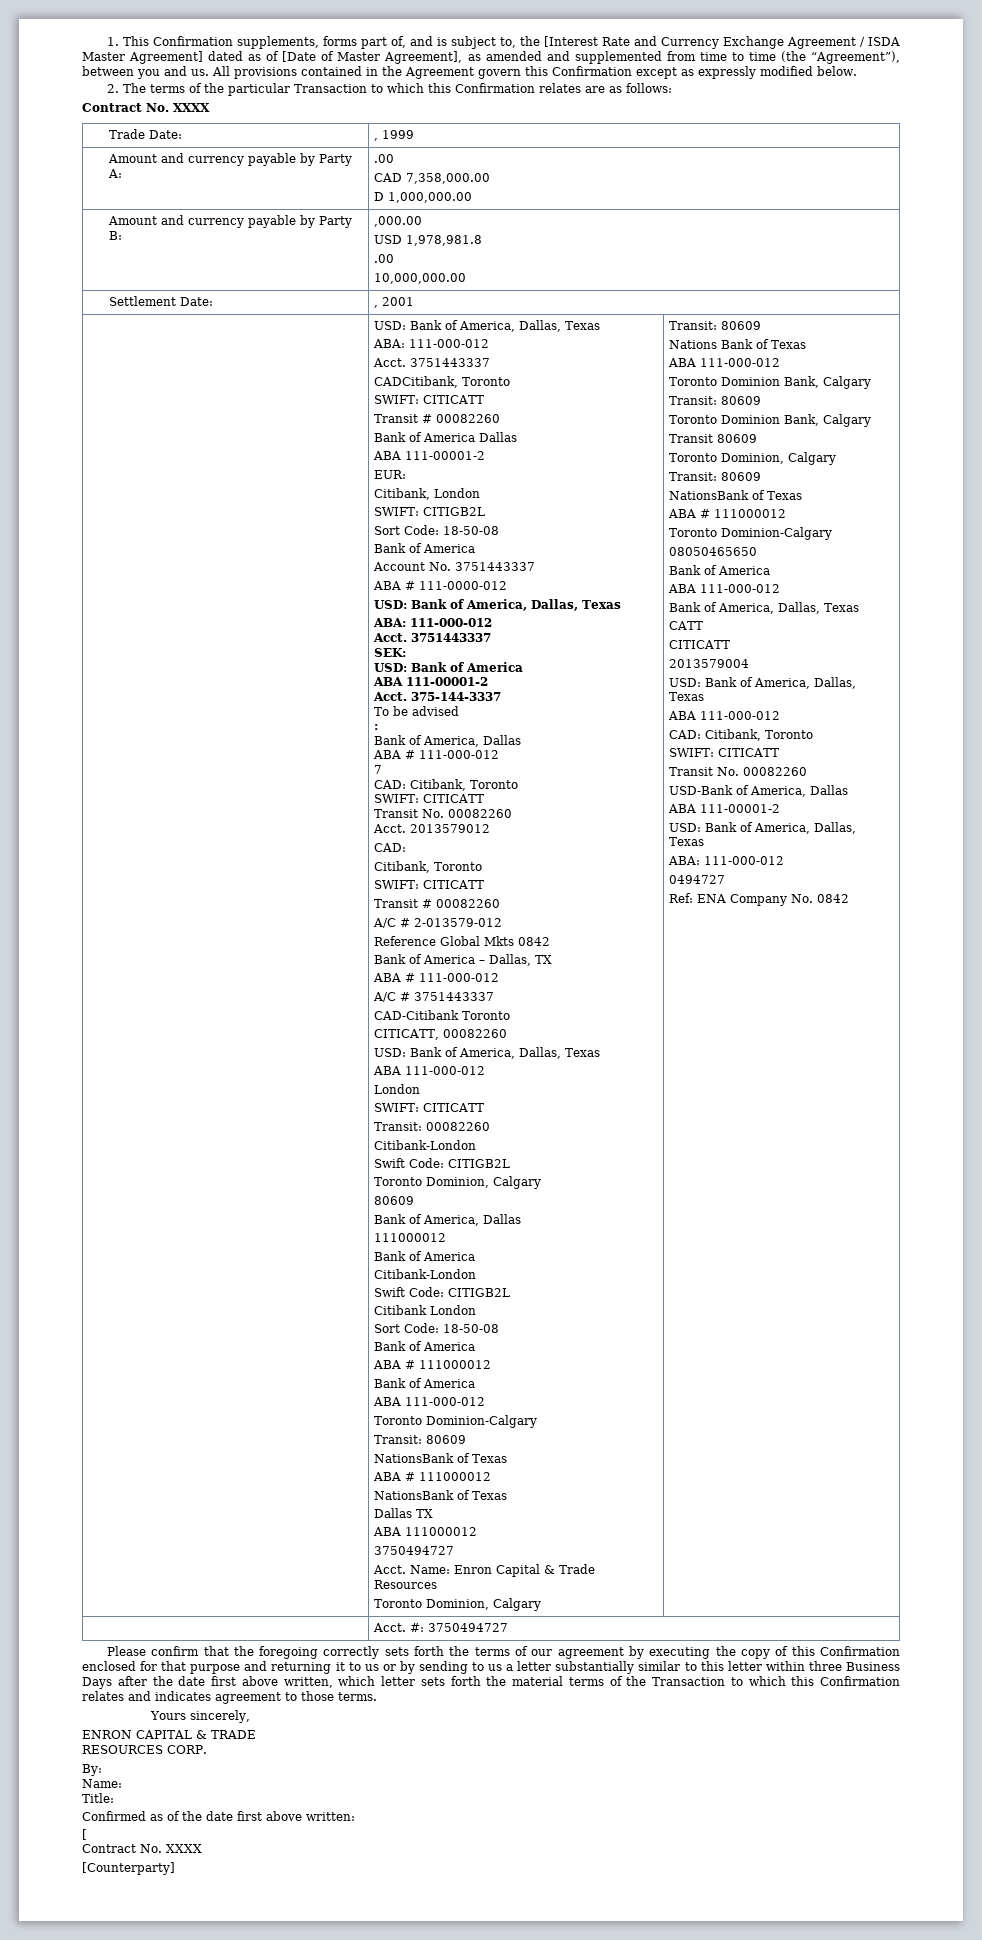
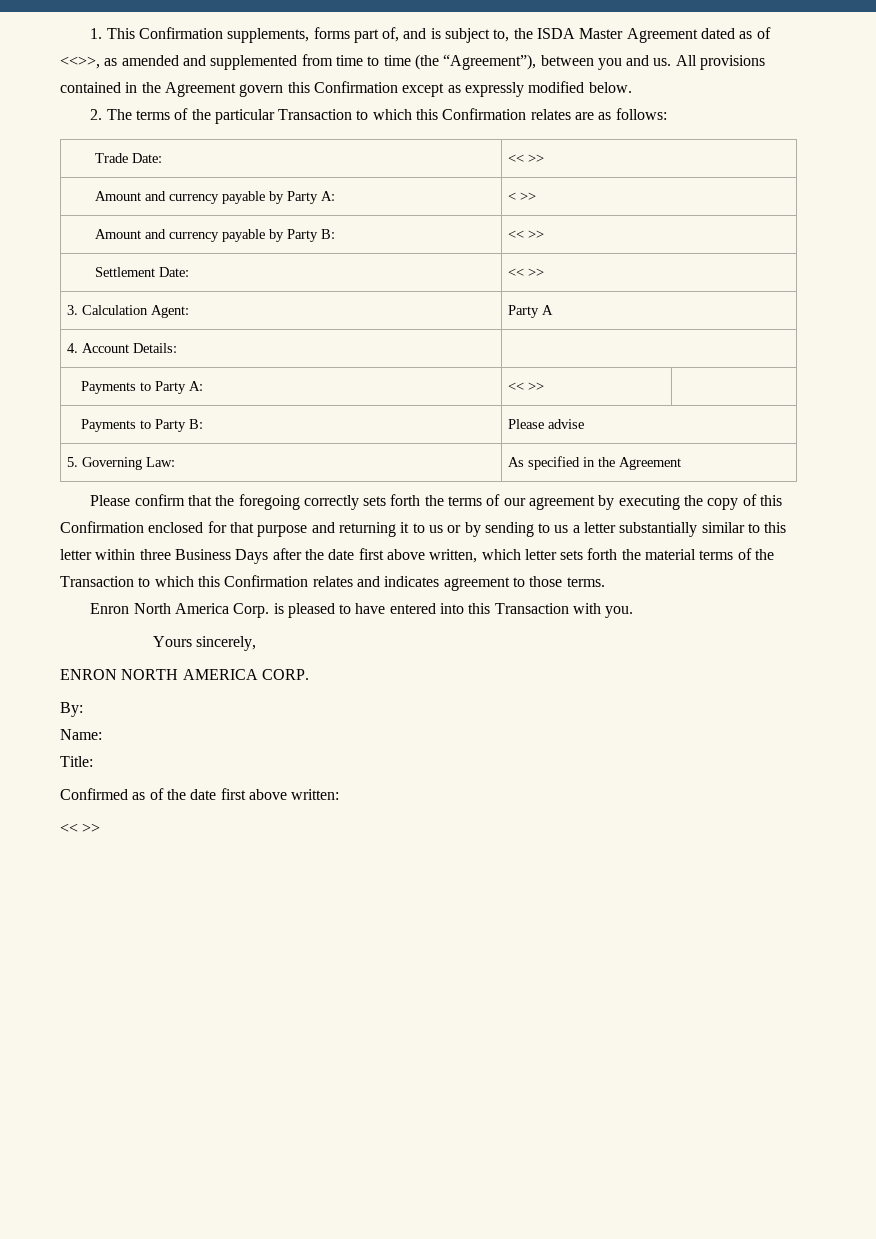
- 1. This Confirmation supplements, forms part of, and is subject to, the [Interest Rate and Currency Exchange Agreement / ISDA Master Agreement] dated as of [Date of Master Agreement], as amended and supplemented from time to time (the “Agreement”), between you and us.
+ 1. This Confirmation supplements, forms part of, and is subject to, the ISDA Master Agreement dated as of <<>>, as amended and supplemented from time to time (the “Agreement”), between you and us.
  2. The terms of the particular Transaction to which this Confirmation relates are as follows:
- Contract No. XXXX
- Trade Date: | , 1999
+ Trade Date: | << >>
- Amount and currency payable by Party A: | .00
- CAD 7,358,000.00
- D 1,000,000.00
+ Amount and currency payable by Party A: | < >>
- Amount and currency payable by Party B: | ,000.00
- USD 1,978,981.8
- .00
- 10,000,000.00
- Settlement Date: | , 2001
- | USD: Bank of America, Dallas, Texas
- ABA: 111-000-012
- Acct. 3751443337
- CADCitibank, Toronto
- SWIFT: CITICATT
- Transit # 00082260
- Bank of America Dallas
- ABA 111-00001-2
- EUR:
- Citibank, London
- SWIFT: CITIGB2L
- Sort Code: 18-50-08
- Bank of America
- Account No. 3751443337
- ABA # 111-0000-012
- USD: Bank of America, Dallas, Texas
- ABA: 111-000-012
- Acct. 3751443337
- SEK:
- USD: Bank of America
- ABA 111-00001-2
- Acct. 375-144-3337
- To be advised
- :
- Bank of America, Dallas
- ABA # 111-000-012
- 7
- CAD: Citibank, Toronto
- SWIFT: CITICATT
- Transit No. 00082260
- Acct. 2013579012
- CAD:
- Citibank, Toronto
- SWIFT: CITICATT
- Transit # 00082260
- A/C # 2-013579-012
- Reference Global Mkts 0842
- Bank of America – Dallas, TX
- ABA # 111-000-012
- A/C # 3751443337
- CAD-Citibank Toronto
- CITICATT, 00082260
- USD: Bank of America, Dallas, Texas
- ABA 111-000-012
- London
- SWIFT: CITICATT
- Transit: 00082260
- Citibank-London
- Swift Code: CITIGB2L
- Toronto Dominion, Calgary
- 80609
- Bank of America, Dallas
- 111000012
- Bank of America
- Citibank-London
- Swift Code: CITIGB2L
- Citibank London
- Sort Code: 18-50-08
- Bank of America
- ABA # 111000012
- Bank of America
- ABA 111-000-012
- Toronto Dominion-Calgary
- Transit: 80609
- NationsBank of Texas
- ABA # 111000012
- NationsBank of Texas
- Dallas TX
- ABA 111000012
- 3750494727
- Acct. Name: Enron Capital & Trade Resources
- Toronto Dominion, Calgary | Transit: 80609
- Nations Bank of Texas
- ABA 111-000-012
- Toronto Dominion Bank, Calgary
- Transit: 80609
- Toronto Dominion Bank, Calgary
- Transit 80609
- Toronto Dominion, Calgary
- Transit: 80609
- NationsBank of Texas
- ABA # 111000012
- Toronto Dominion-Calgary
- 08050465650
- Bank of America
- ABA 111-000-012
- Bank of America, Dallas, Texas
- CATT
- CITICATT
- 2013579004
- USD: Bank of America, Dallas, Texas
- ABA 111-000-012
- CAD: Citibank, Toronto
- SWIFT: CITICATT
- Transit No. 00082260
- USD-Bank of America, Dallas
- ABA 111-00001-2
- USD: Bank of America, Dallas, Texas
- ABA: 111-000-012
- 0494727
- Ref: ENA Company No. 0842
- | Acct. #: 3750494727
+ Amount and currency payable by Party B: | << >>
+ Settlement Date: | << >>
+ 3. Calculation Agent: | Party A
+ 4. Account Details: |
+ Payments to Party A: | << >> |
+ Payments to Party B: | Please advise
+ 5. Governing Law: | As specified in the Agreement
+ Enron North America Corp. is pleased to have entered into this Transaction with you.
- ENRON CAPITAL & TRADE
- RESOURCES CORP.
+ ENRON NORTH AMERICA CORP.
  Confirmed as of the date first above written:
- [
- Contract No. XXXX
- [Counterparty]
+ << >>

